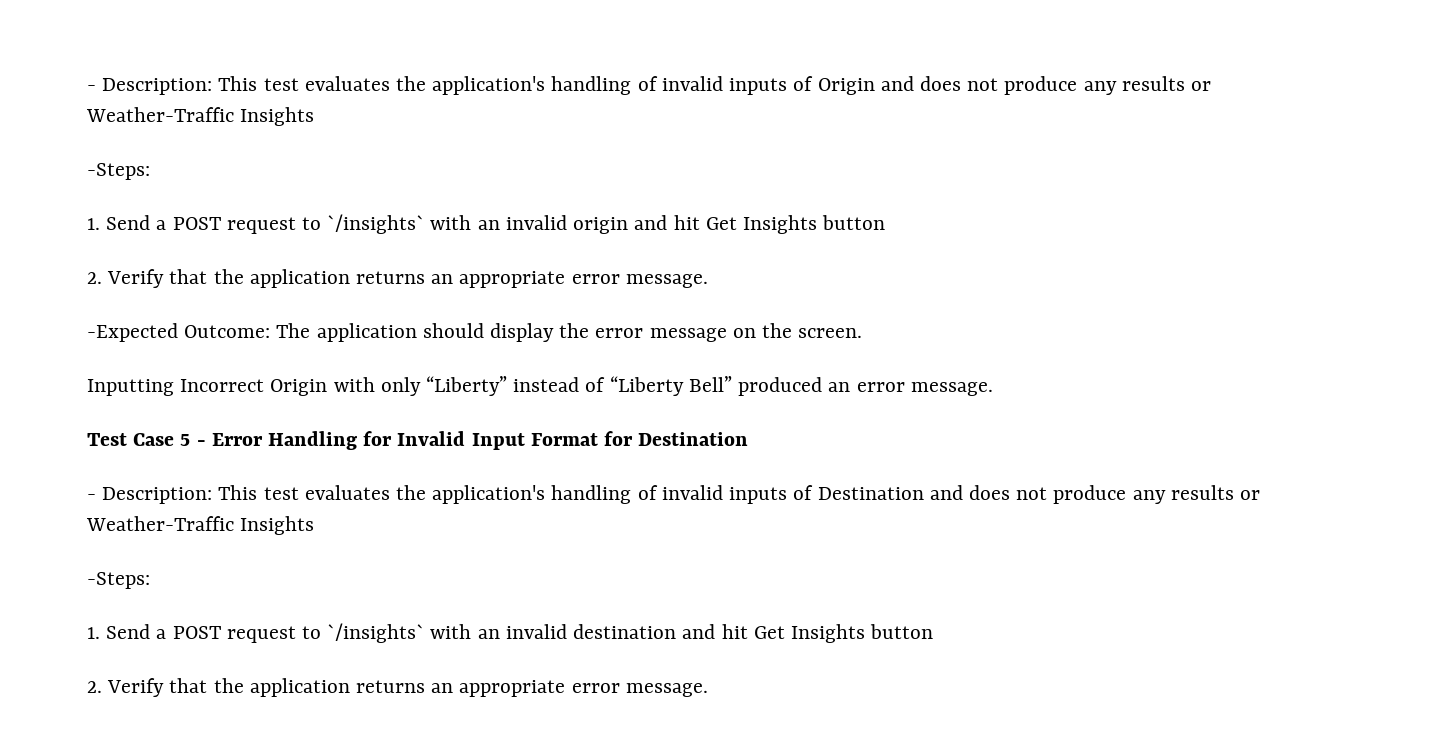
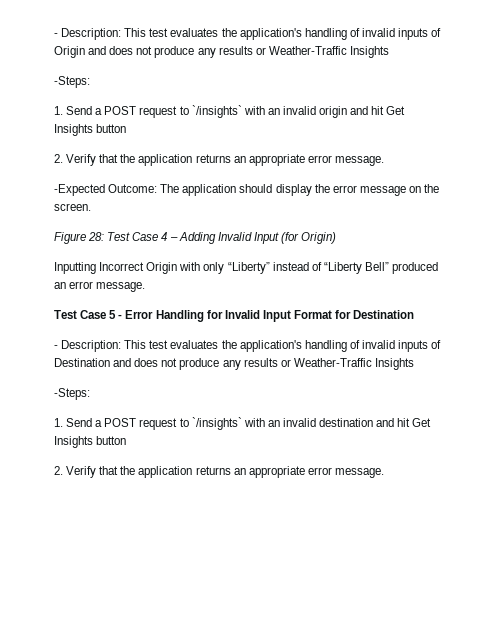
+ Figure 28: Test Case 4 – Adding Invalid Input (for Origin)

